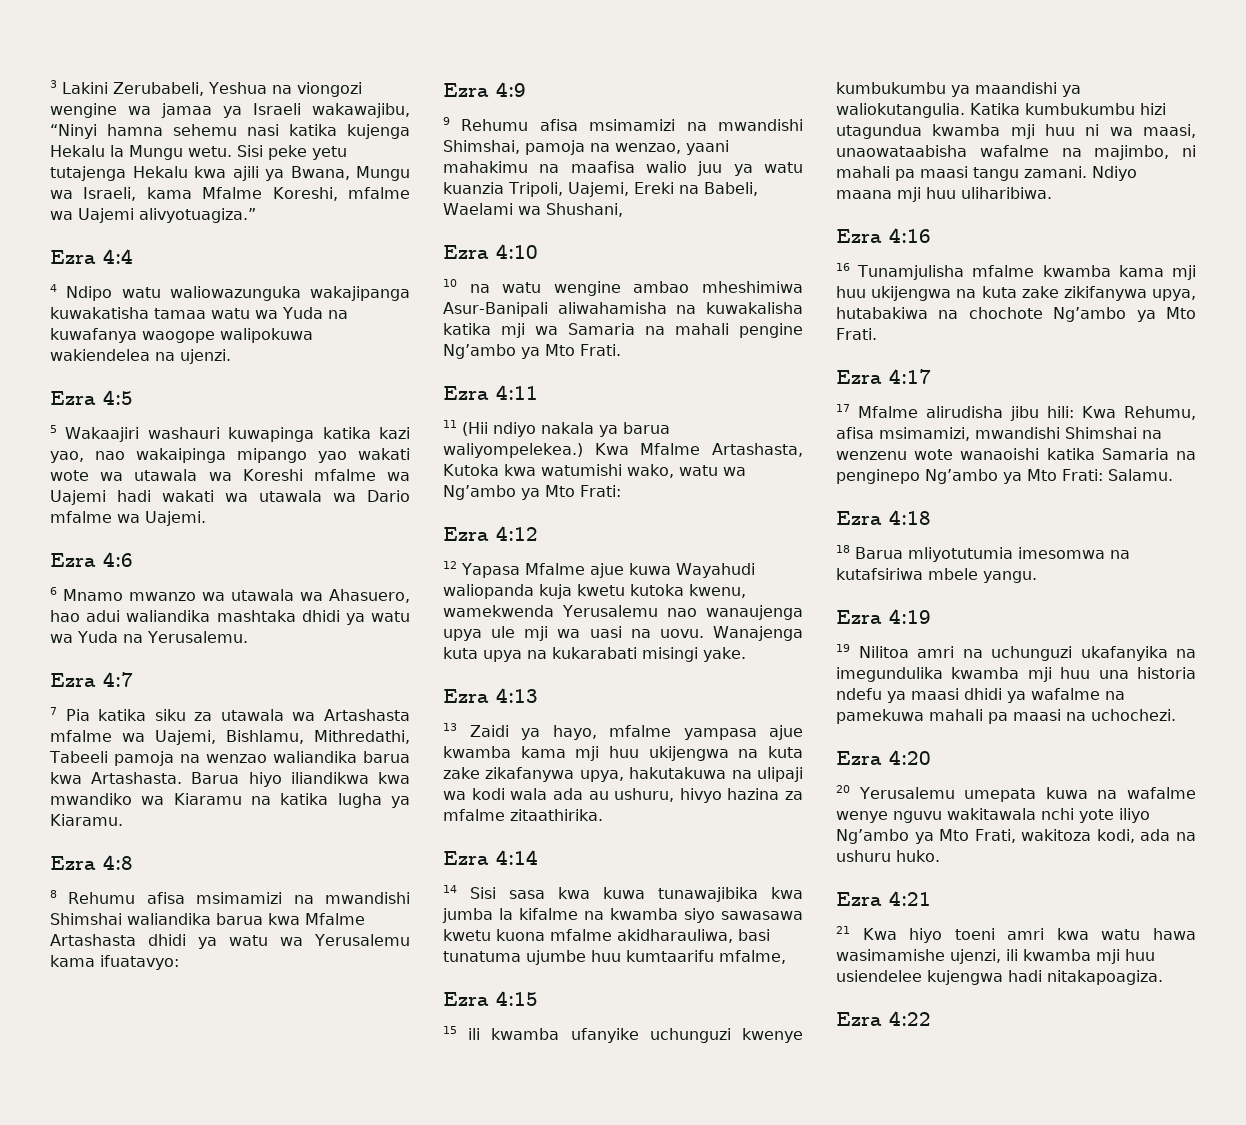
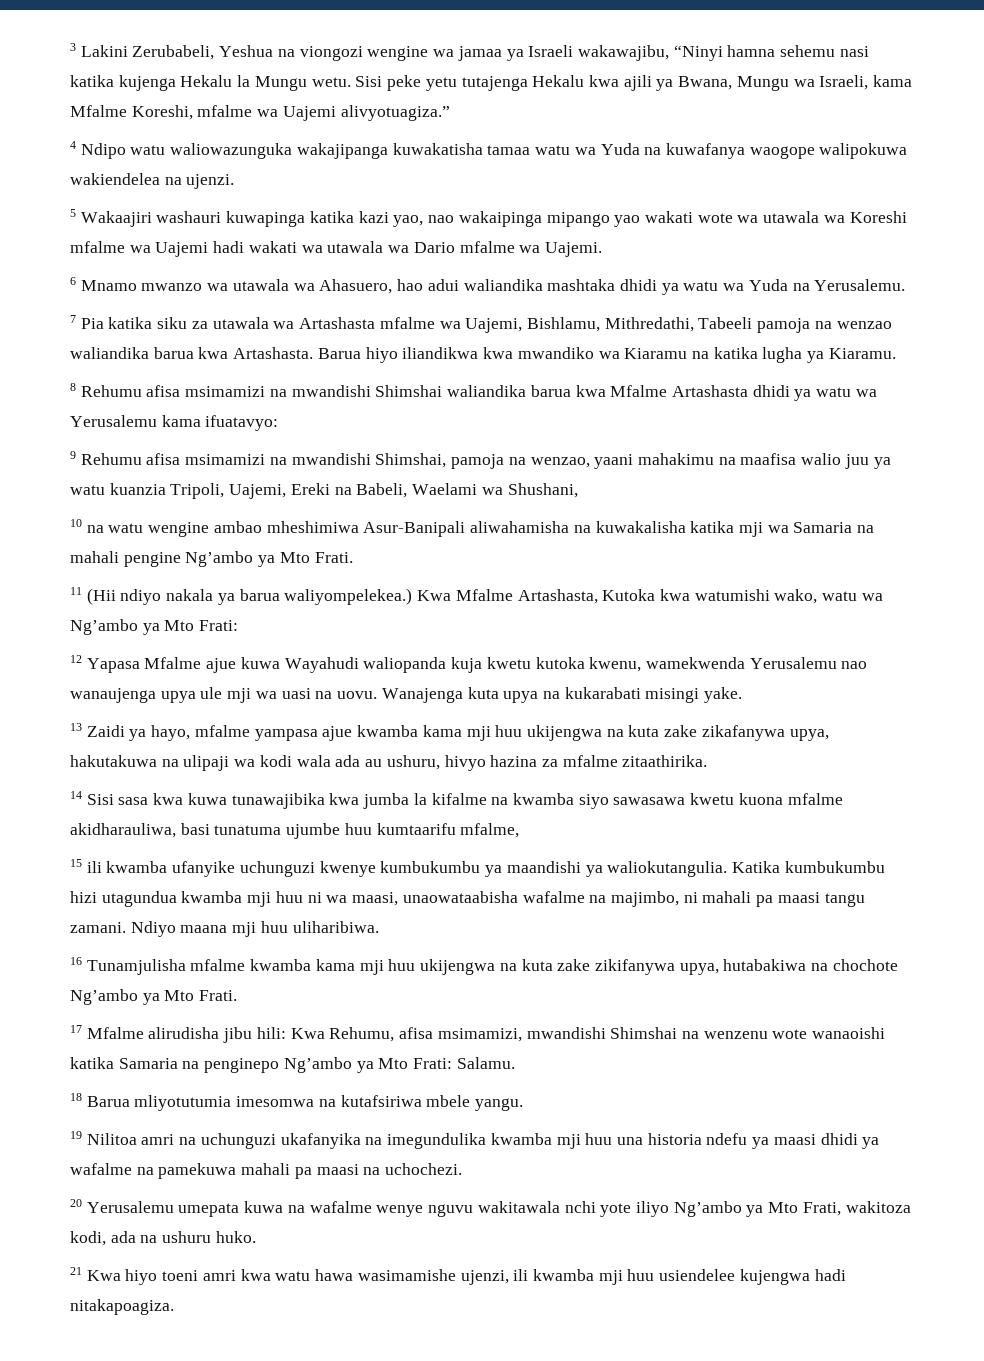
- Ezra 4:4
- Ezra 4:5
- Ezra 4:6
- Ezra 4:7
- Ezra 4:8
- Ezra 4:9
- Ezra 4:10
- Ezra 4:11
- Ezra 4:12
- Ezra 4:13
- Ezra 4:14
- Ezra 4:15
- Ezra 4:16
- Ezra 4:17
- Ezra 4:18
- Ezra 4:19
- Ezra 4:20
- Ezra 4:21
- Ezra 4:22

